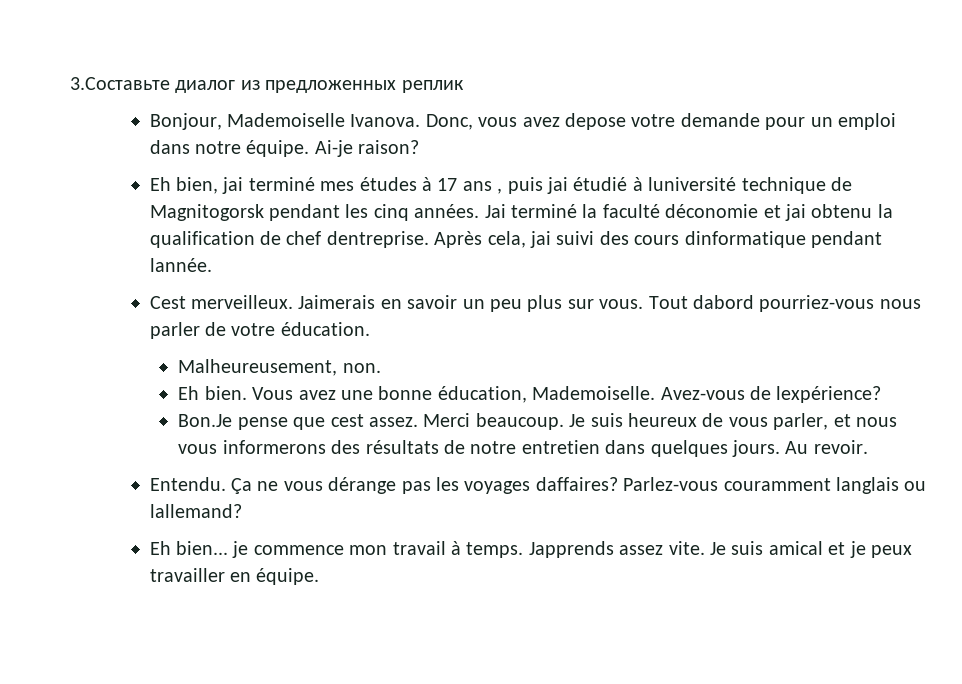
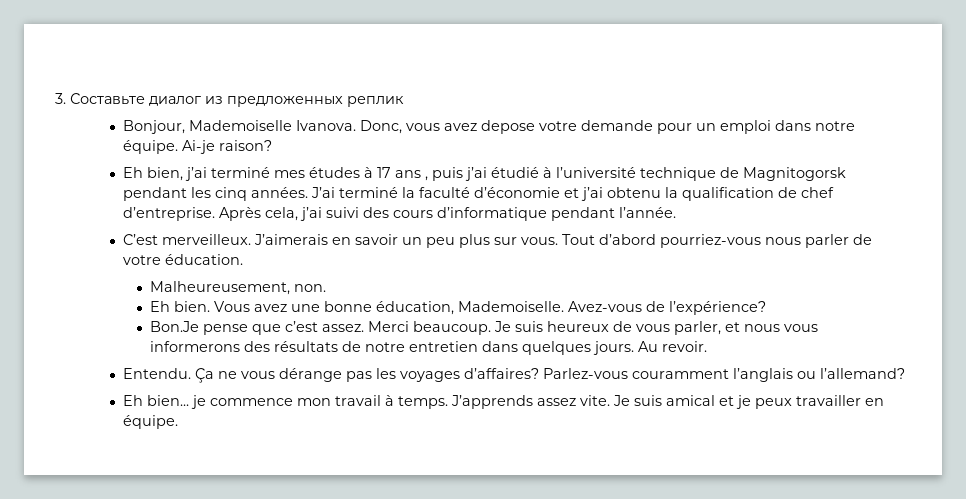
- 3.Составьте диалог из предложенных реплик
+ 3. Составьте диалог из предложенных реплик
- Eh bien, jai terminé mes études à 17 ans , puis jai étudié à luniversité technique de Magnitogorsk pendant les cinq années.
+ Eh bien, j’ai terminé mes études à 17 ans , puis j’ai étudié à l’université technique de Magnitogorsk pendant les cinq années.
- Jai terminé la faculté déconomie et jai obtenu la qualification de chef dentreprise.
+ J’ai terminé la faculté d’économie et j’ai obtenu la qualification de chef d’entreprise.
- Après cela, jai suivi des cours dinformatique pendant lannée.
- Cest merveilleux. Jaimerais en savoir un peu plus sur vous.
+ Après cela, j’ai suivi des cours d’informatique pendant l’année.
+ C’est merveilleux. J’aimerais en savoir un peu plus sur vous.
- Tout dabord pourriez-vous nous parler de votre éducation.
+ Tout d’abord pourriez-vous nous parler de votre éducation.
- Avez-vous de lexpérience?
+ Avez-vous de l’expérience?
- Bon.Je pense que cest assez.
+ Bon.Je pense que c’est assez.
- Ça ne vous dérange pas les voyages daffaires?
+ Ça ne vous dérange pas les voyages d’affaires?
- Parlez-vous couramment langlais ou lallemand?
+ Parlez-vous couramment l’anglais ou l’allemand?
- Japprends assez vite.
+ J’apprends assez vite.

